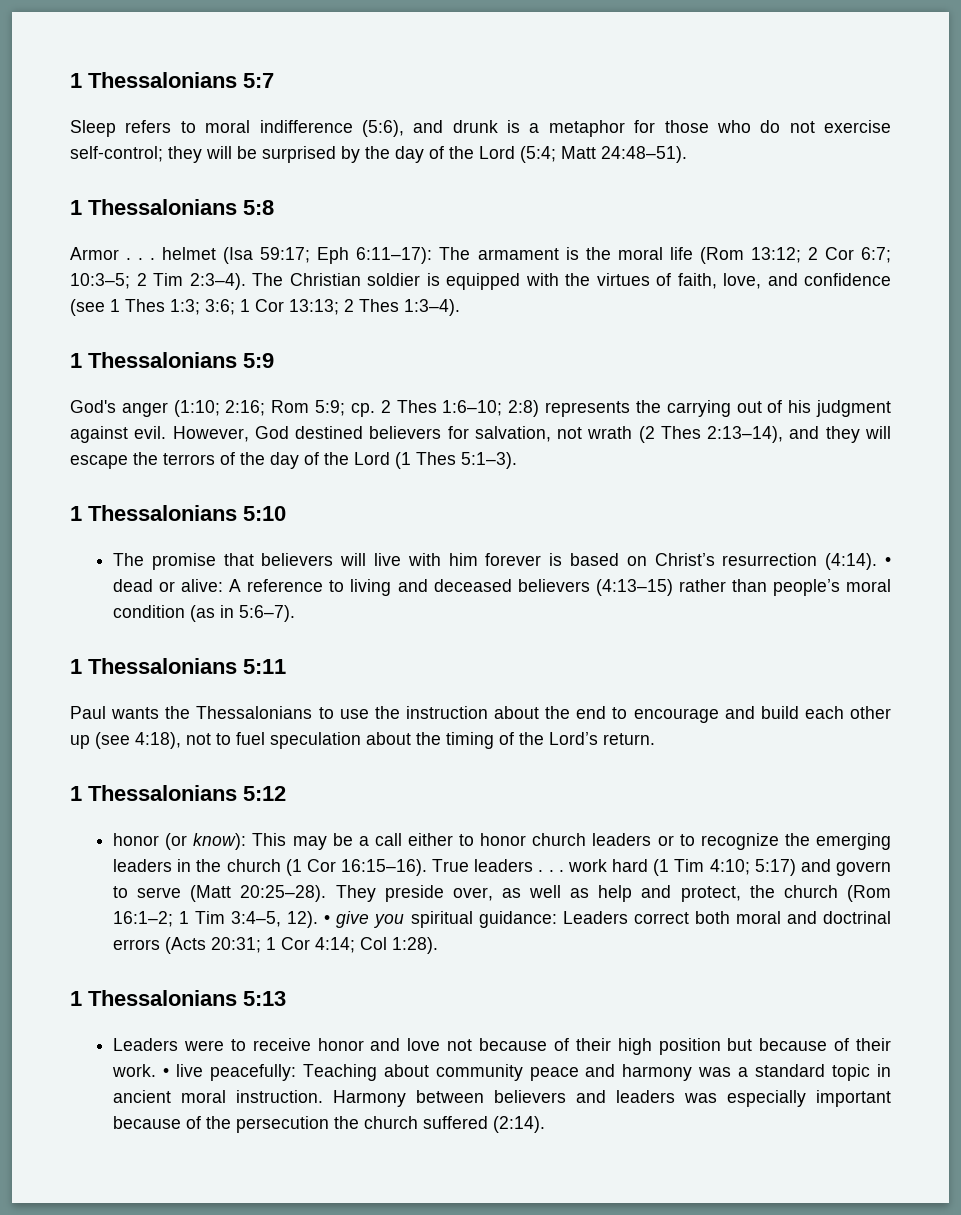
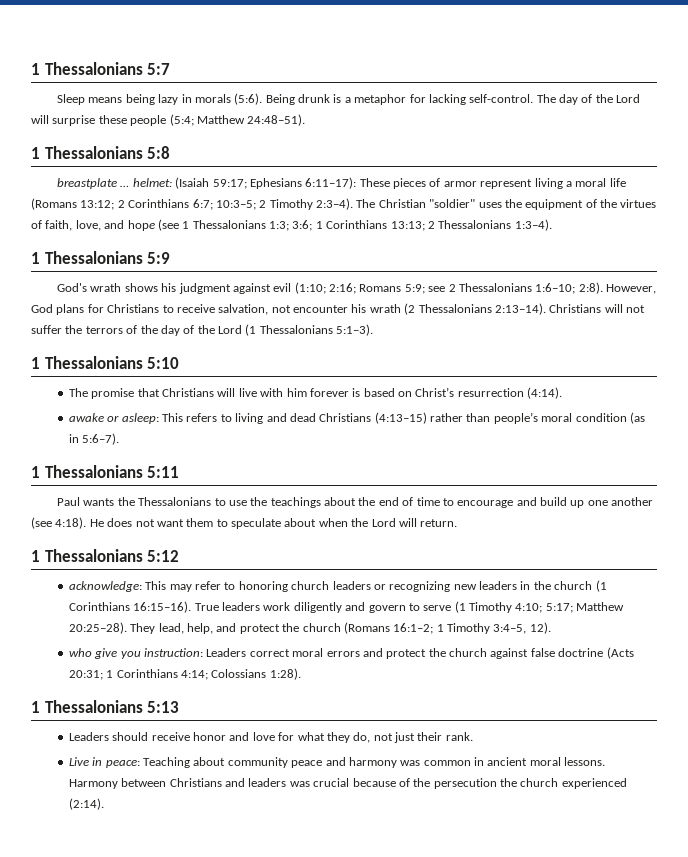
- Sleep refers to moral indifference (5:6), and drunk is a metaphor for those who do not exercise self-control; they will be surprised by the day of the Lord (5:4; Matt 24:48–51).
+ Sleep means being lazy in morals (5:6). Being drunk is a metaphor for lacking self-control. The day of the Lord will surprise these people (5:4; Matthew 24:48–51).
  1 Thessalonians 5:8
- Armor . . . helmet (Isa 59:17; Eph 6:11–17): The armament is the moral life (Rom 13:12; 2 Cor 6:7; 10:3–5; 2 Tim 2:3–4).
+ breastplate … helmet: (Isaiah 59:17; Ephesians 6:11–17): These pieces of armor represent living a moral life (Romans 13:12; 2 Corinthians 6:7; 10:3–5; 2 Timothy 2:3–4).
- The Christian soldier is equipped with the virtues of faith, love, and confidence (see 1 Thes 1:3; 3:6; 1 Cor 13:13; 2 Thes 1:3–4).
+ The Christian "soldier" uses the equipment of the virtues of faith, love, and hope (see 1 Thessalonians 1:3; 3:6; 1 Corinthians 13:13; 2 Thessalonians 1:3–4).
- God's anger (1:10; 2:16; Rom 5:9; cp. 2 Thes 1:6–10; 2:8) represents the carrying out of his judgment against evil. However, God destined believers for salvation, not wrath (2 Thes 2:13–14), and they will escape the terrors of the day of the Lord (1 Thes 5:1–3).
+ God's wrath shows his judgment against evil (1:10; 2:16; Romans 5:9; see 2 Thessalonians 1:6–10; 2:8). However, God plans for Christians to receive salvation, not encounter his wrath (2 Thessalonians 2:13–14). Christians will not suffer the terrors of the day of the Lord (1 Thessalonians 5:1–3).
- The promise that believers will live with him forever is based on Christ’s resurrection (4:14). • dead or alive: A reference to living and deceased believers (4:13–15) rather than people’s moral condition (as in 5:6–7).
+ The promise that Christians will live with him forever is based on Christ’s resurrection (4:14).
+ awake or asleep: This refers to living and dead Christians (4:13–15) rather than people’s moral condition (as in 5:6–7).
- Paul wants the Thessalonians to use the instruction about the end to encourage and build each other up (see 4:18), not to fuel speculation about the timing of the Lord’s return.
+ Paul wants the Thessalonians to use the teachings about the end of time to encourage and build up one another (see 4:18). He does not want them to speculate about when the Lord will return.
  1 Thessalonians 5:12
- honor (or know): This may be a call either to honor church leaders or to recognize the emerging leaders in the church (1 Cor 16:15–16).
+ acknowledge: This may refer to honoring church leaders or recognizing new leaders in the church (1 Corinthians 16:15–16).
- True leaders . . . work hard (1 Tim 4:10; 5:17) and govern to serve (Matt 20:25–28). They preside over, as well as help and protect, the church (Rom 16:1–2; 1 Tim 3:4–5, 12). • give you spiritual guidance: Leaders correct both moral and doctrinal errors (Acts 20:31; 1 Cor 4:14; Col 1:28).
+ True leaders work diligently and govern to serve (1 Timothy 4:10; 5:17; Matthew 20:25–28). They lead, help, and protect the church (Romans 16:1–2; 1 Timothy 3:4–5, 12).
+ who give you instruction: Leaders correct moral errors and protect the church against false doctrine (Acts 20:31; 1 Corinthians 4:14; Colossians 1:28).
- Leaders were to receive honor and love not because of their high position but because of their work. • live peacefully: Teaching about community peace and harmony was a standard topic in ancient moral instruction.
+ Leaders should receive honor and love for what they do, not just their rank.
+ Live in peace: Teaching about community peace and harmony was common in ancient moral lessons.
- Harmony between believers and leaders was especially important because of the persecution the church suffered (2:14).
+ Harmony between Christians and leaders was crucial because of the persecution the church experienced (2:14).

